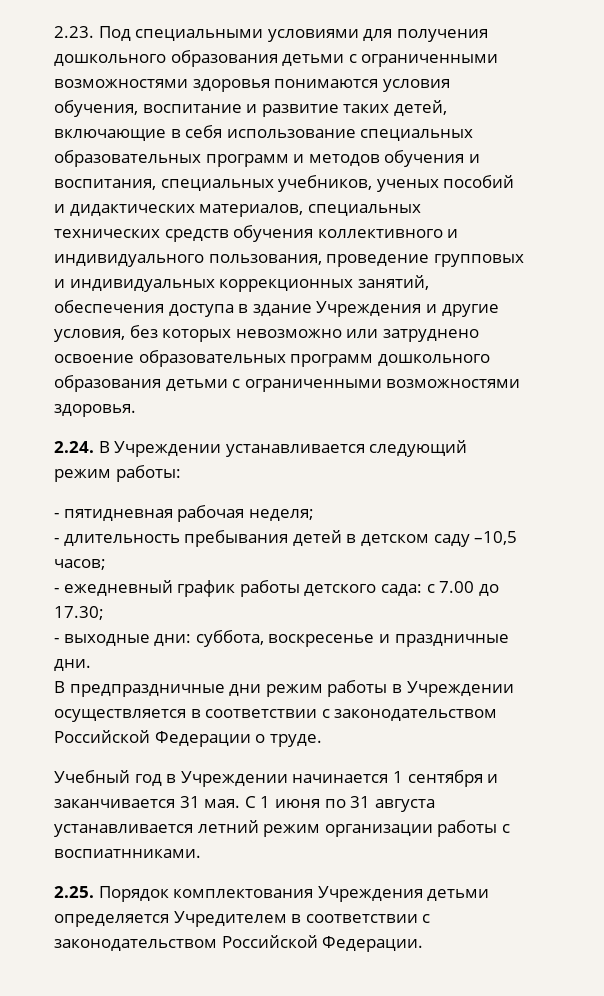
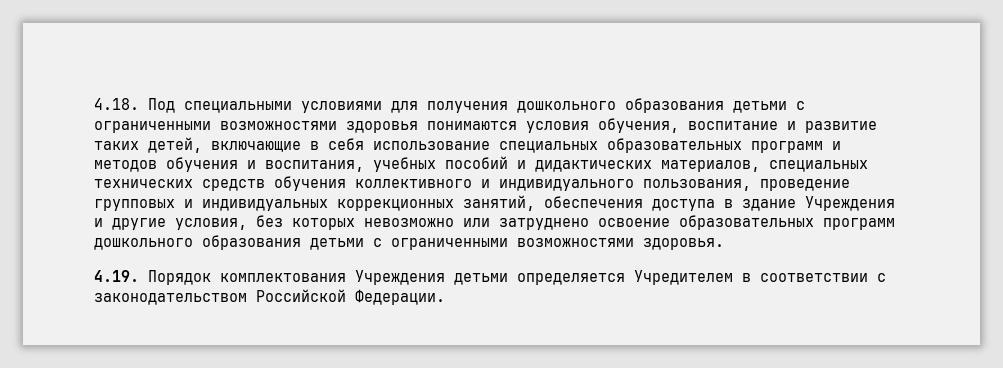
- 2.23. Под специальными условиями для получения дошкольного образования детьми с ограниченными возможностями здоровья понимаются условия обучения, воспитание и развитие таких детей, включающие в себя использование специальных образовательных программ и методов обучения и воспитания, специальных учебников, ученых пособий и дидактических материалов, специальных технических средств обучения коллективного и индивидуального пользования, проведение групповых и индивидуальных коррекционных занятий, обеспечения доступа в здание Учреждения и другие условия, без которых невозможно или затруднено освоение образовательных программ дошкольного образования детьми с ограниченными возможностями здоровья.
+ 4.18. Под специальными условиями для получения дошкольного образования детьми с ограниченными возможностями здоровья понимаются условия обучения, воспитание и развитие таких детей, включающие в себя использование специальных образовательных программ и методов обучения и воспитания, учебных пособий и дидактических материалов, специальных технических средств обучения коллективного и индивидуального пользования, проведение групповых и индивидуальных коррекционных занятий, обеспечения доступа в здание Учреждения и другие условия, без которых невозможно или затруднено освоение образовательных программ дошкольного образования детьми с ограниченными возможностями здоровья.
- 2.24. В Учреждении устанавливается следующий режим работы:
- - пятидневная рабочая неделя;
- - длительность пребывания детей в детском саду –10,5 часов;
- - ежедневный график работы детского сада: с 7.00 до 17.30;
- - выходные дни: суббота, воскресенье и праздничные дни.
- В предпраздничные дни режим работы в Учреждении осуществляется в соответствии с законодательством Российской Федерации о труде.
- Учебный год в Учреждении начинается 1 сентября и заканчивается 31 мая. С 1 июня по 31 августа устанавливается летний режим организации работы с воспиатнниками.
- 2.25. Порядок комплектования Учреждения детьми определяется Учредителем в соответствии с законодательством Российской Федерации.
+ 4.19. Порядок комплектования Учреждения детьми определяется Учредителем в соответствии с законодательством Российской Федерации.

